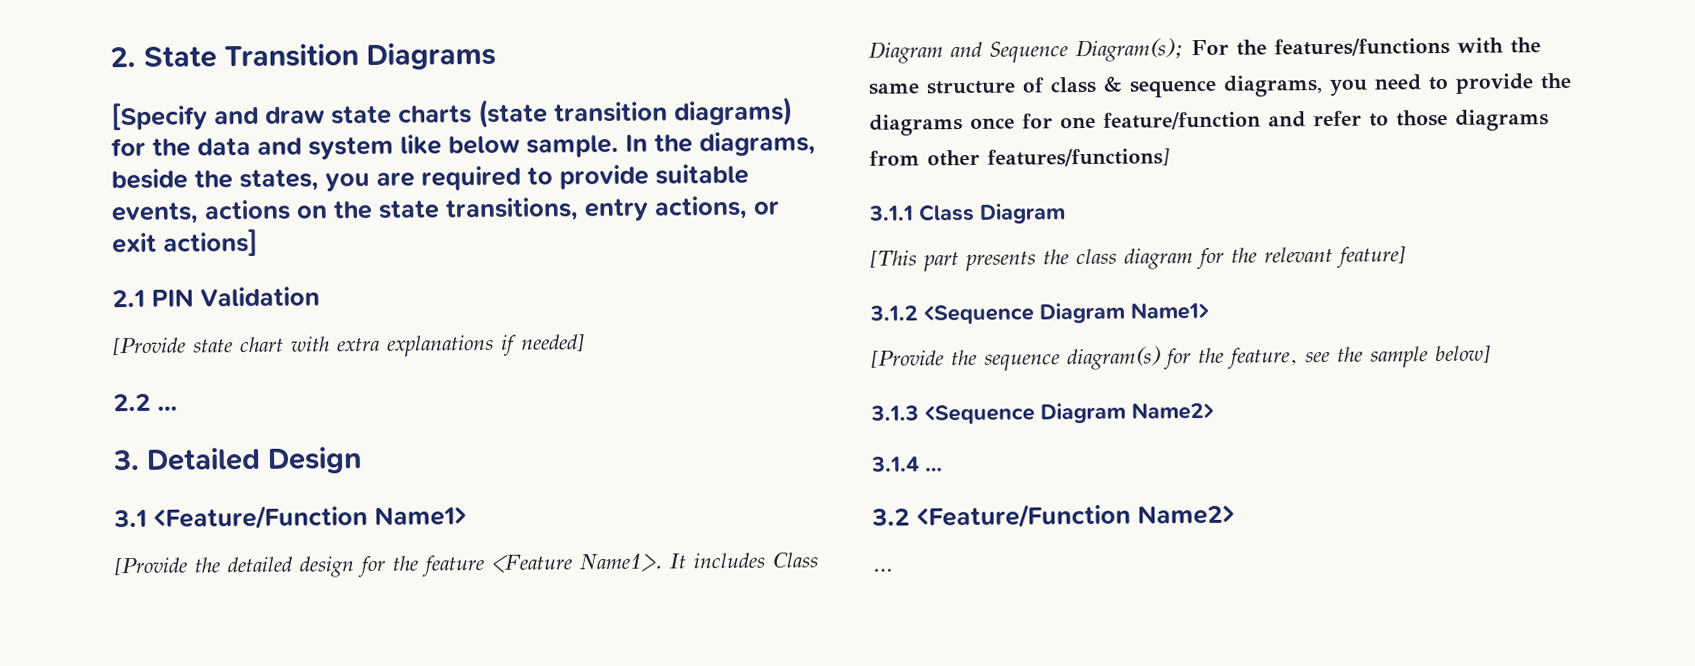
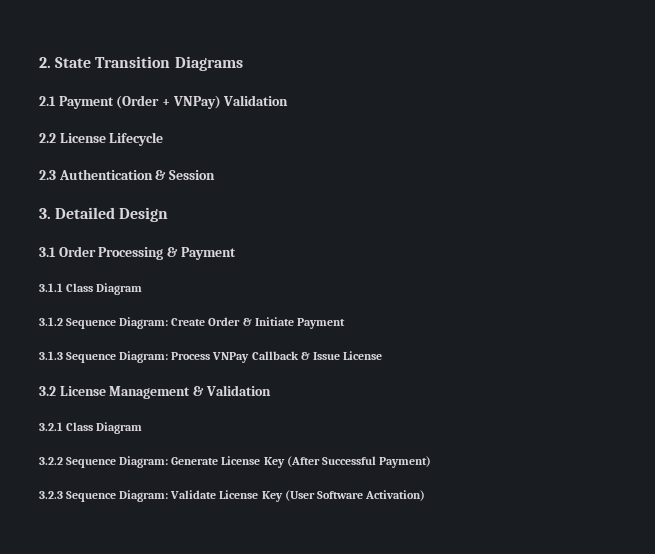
- [Specify and draw state charts (state transition diagrams) for the data and system like below sample. In the diagrams, beside the states, you are required to provide suitable events, actions on the state transitions, entry actions, or exit actions]
- 2.1 PIN Validation
- [Provide state chart with extra explanations if needed]
- 2.2 …
+ 2.1 Payment (Order + VNPay) Validation
+ 2.2 License Lifecycle
+ 2.3 Authentication & Session
  3. Detailed Design
- 3.1 <Feature/Function Name1>
- [Provide the detailed design for the feature <Feature Name1>. It includes Class Diagram and Sequence Diagram(s); For the features/functions with the same structure of class & sequence diagrams, you need to provide the diagrams once for one feature/function and refer to those diagrams from other features/functions]
+ 3.1 Order Processing & Payment
  3.1.1 Class Diagram
- [This part presents the class diagram for the relevant feature]
- 3.1.2 <Sequence Diagram Name1>
- [Provide the sequence diagram(s) for the feature, see the sample below]
- 3.1.3 <Sequence Diagram Name2>
- 3.1.4 …
- 3.2 <Feature/Function Name2>
- …
+ 3.1.2 Sequence Diagram: Create Order & Initiate Payment
+ 3.1.3 Sequence Diagram: Process VNPay Callback & Issue License
+ 3.2 License Management & Validation
+ 3.2.1 Class Diagram
+ 3.2.2 Sequence Diagram: Generate License Key (After Successful Payment)
+ 3.2.3 Sequence Diagram: Validate License Key (User Software Activation)

